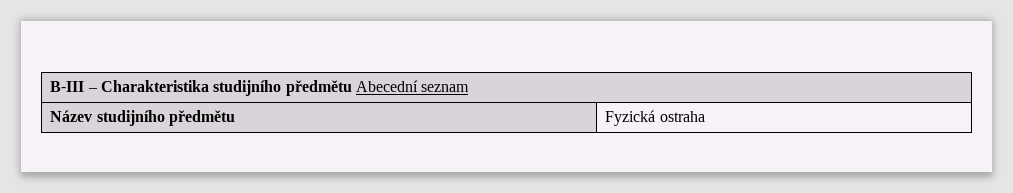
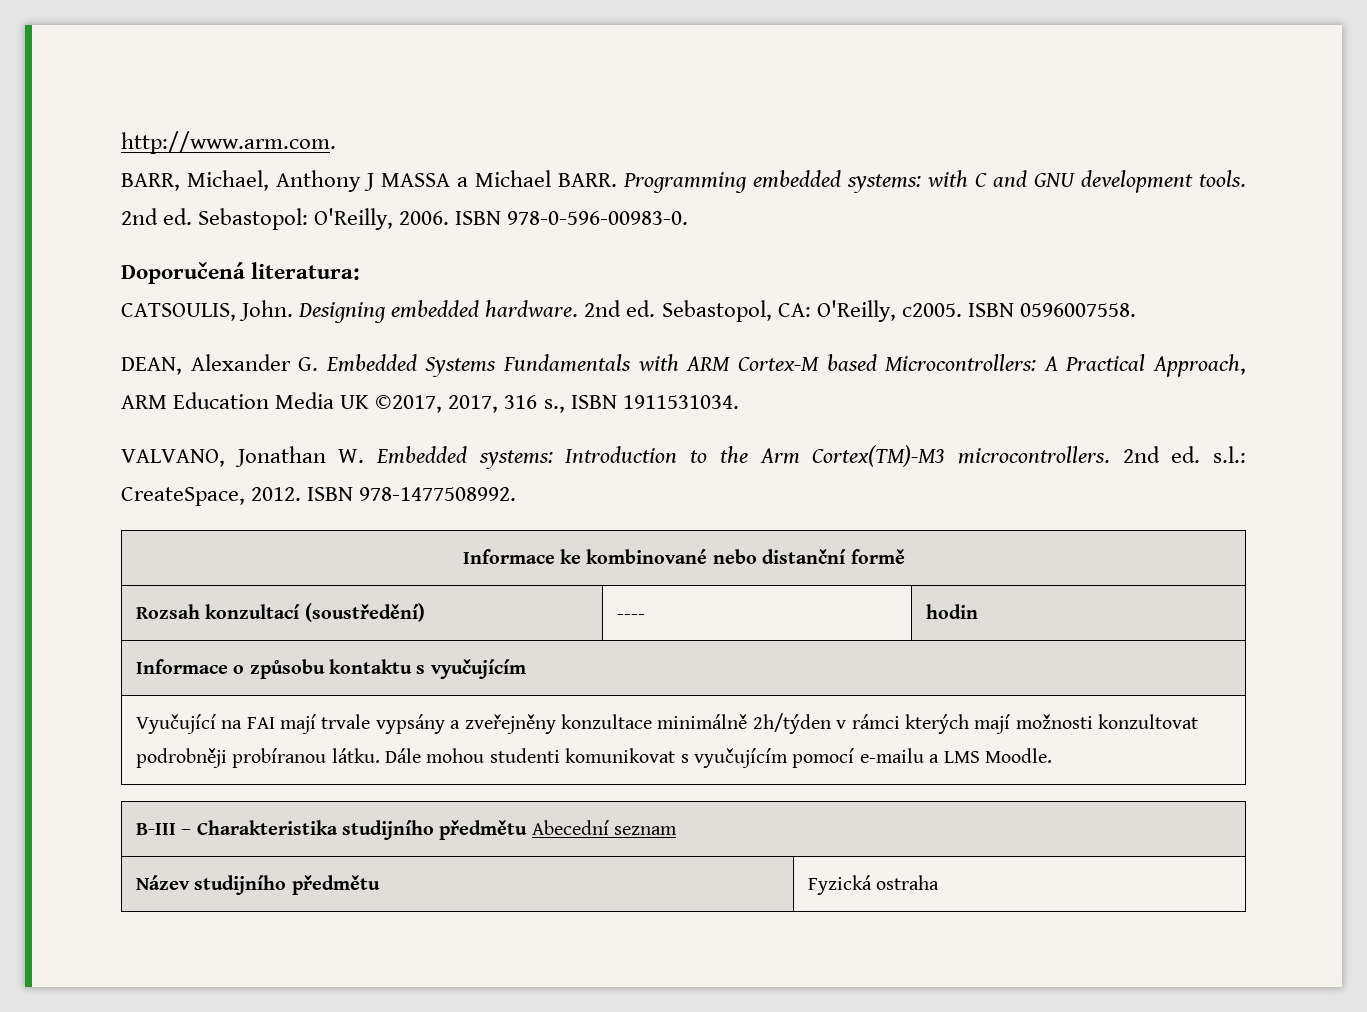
+ http://www.arm.com.
+ BARR, Michael, Anthony J MASSA a Michael BARR. Programming embedded systems: with C and GNU development tools. 2nd ed. Sebastopol: O'Reilly, 2006. ISBN 978-0-596-00983-0.
+ Doporučená literatura:
+ CATSOULIS, John. Designing embedded hardware. 2nd ed. Sebastopol, CA: O'Reilly, c2005. ISBN 0596007558.
+ DEAN, Alexander G. Embedded Systems Fundamentals with ARM Cortex-M based Microcontrollers: A Practical Approach, ARM Education Media UK ©2017, 2017, 316 s., ISBN 1911531034.
+ VALVANO, Jonathan W. Embedded systems: Introduction to the Arm Cortex(TM)-M3 microcontrollers. 2nd ed. s.l.: CreateSpace, 2012. ISBN 978-1477508992.
+ Informace ke kombinované nebo distanční formě
+ Rozsah konzultací (soustředění) | ---- | hodin
+ Informace o způsobu kontaktu s vyučujícím
+ Vyučující na FAI mají trvale vypsány a zveřejněny konzultace minimálně 2h/týden v rámci kterých mají možnosti konzultovat podrobněji probíranou látku. Dále mohou studenti komunikovat s vyučujícím pomocí e-mailu a LMS Moodle.

